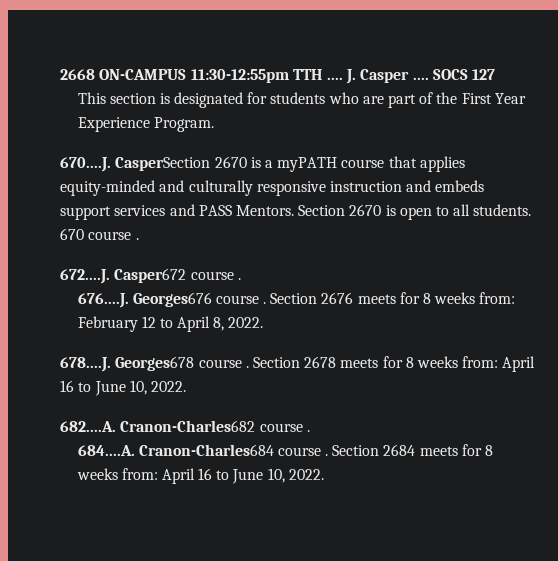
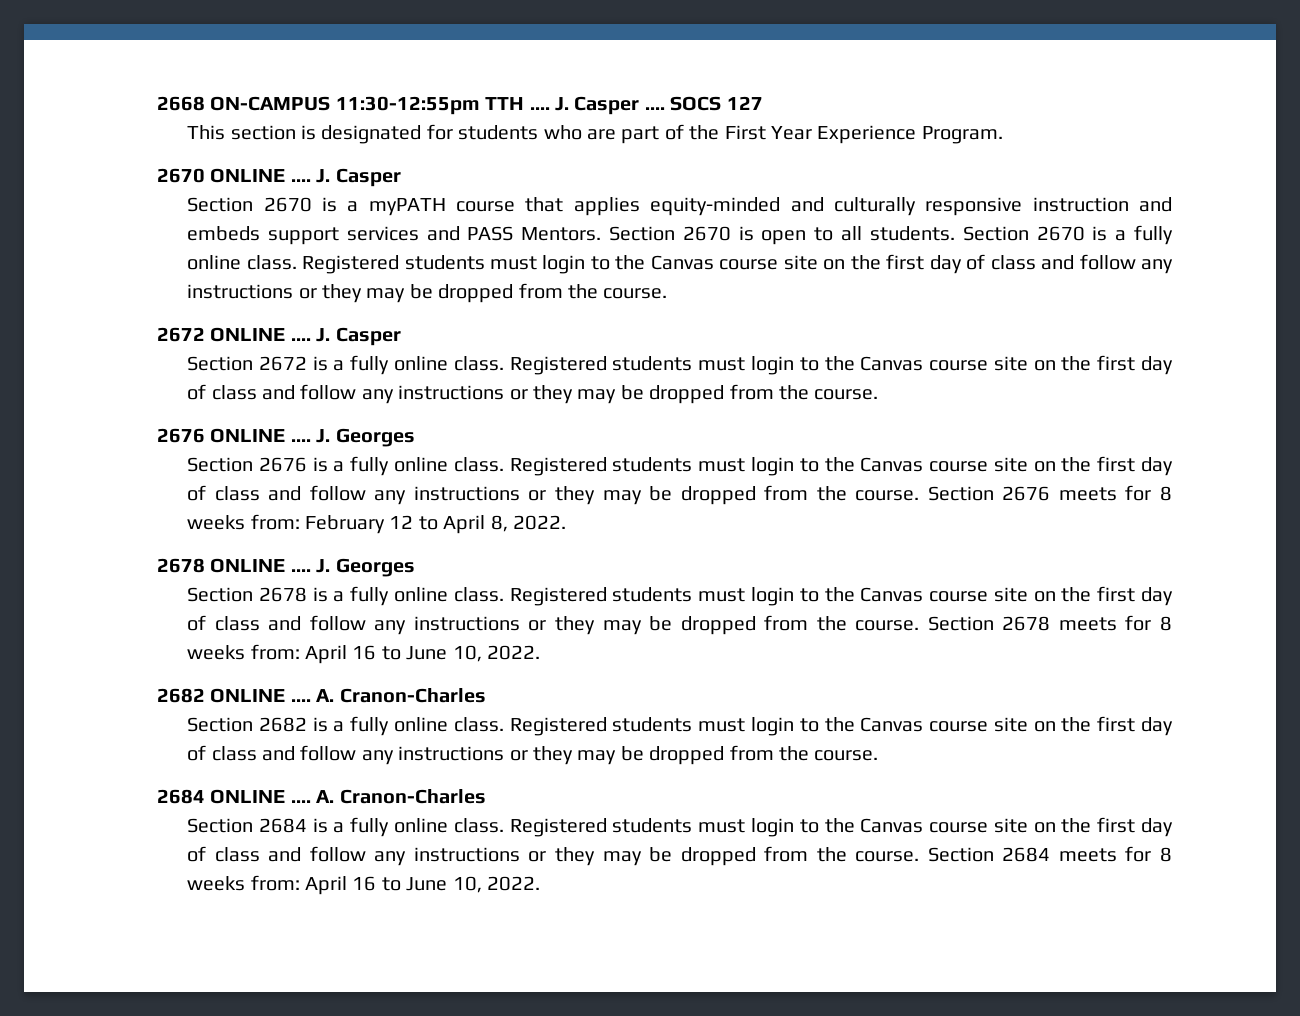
- 670....J. CasperSection 2670 is a myPATH course that applies equity-minded and culturally responsive instruction and embeds support services and PASS Mentors.
+ 2670 ONLINE .... J. Casper
+ Section 2670 is a myPATH course that applies equity-minded and culturally responsive instruction and embeds support services and PASS Mentors.
- 670 course .
- 672....J. Casper672 course .
- 676....J. Georges676 course .
+ Section 2670 is a fully online class. Registered students must login to the Canvas course site on the first day of class and follow any instructions or they may be dropped from the course.
+ 2672 ONLINE .... J. Casper
+ Section 2672 is a fully online class. Registered students must login to the Canvas course site on the first day of class and follow any instructions or they may be dropped from the course.
+ 2676 ONLINE .... J. Georges
+ Section 2676 is a fully online class. Registered students must login to the Canvas course site on the first day of class and follow any instructions or they may be dropped from the course.
- 678....J. Georges678 course .
+ 2678 ONLINE .... J. Georges
+ Section 2678 is a fully online class. Registered students must login to the Canvas course site on the first day of class and follow any instructions or they may be dropped from the course.
- 682....A. Cranon-Charles682 course .
- 684....A. Cranon-Charles684 course .
+ 2682 ONLINE .... A. Cranon-Charles
+ Section 2682 is a fully online class. Registered students must login to the Canvas course site on the first day of class and follow any instructions or they may be dropped from the course.
+ 2684 ONLINE .... A. Cranon-Charles
+ Section 2684 is a fully online class. Registered students must login to the Canvas course site on the first day of class and follow any instructions or they may be dropped from the course.

